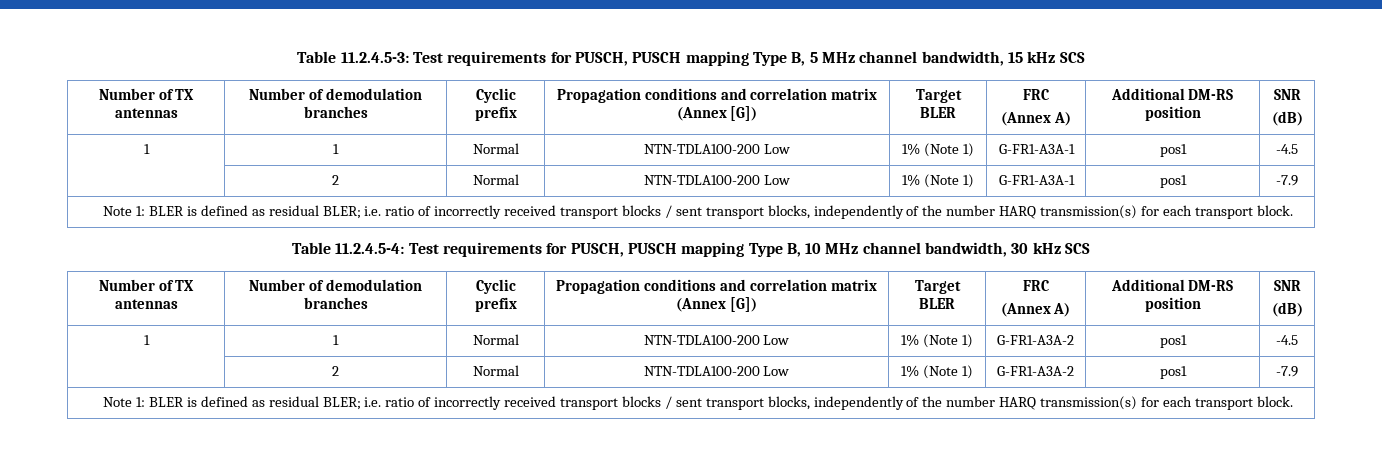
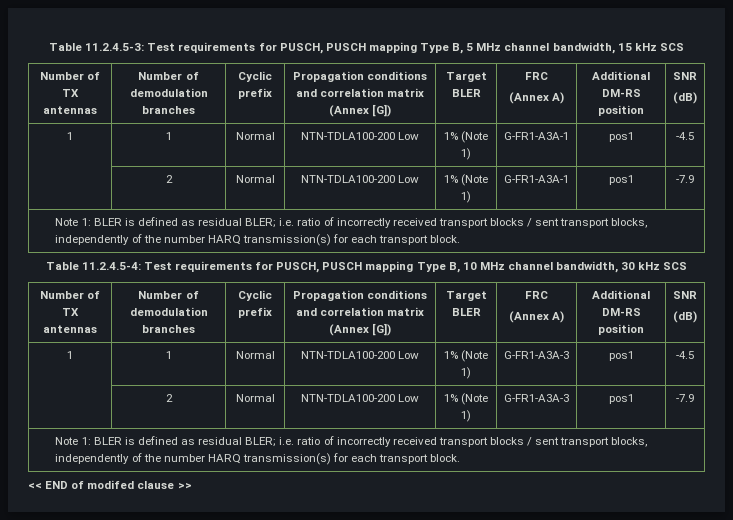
- 1 | 1 | Normal | NTN-TDLA100-200 Low | 1% (Note 1) | G-FR1-A3A-2 | pos1 | -4.5
- | 2 | Normal | NTN-TDLA100-200 Low | 1% (Note 1) | G-FR1-A3A-2 | pos1 | -7.9
+ 1 | 1 | Normal | NTN-TDLA100-200 Low | 1% (Note 1) | G-FR1-A3A-3 | pos1 | -4.5
+ | 2 | Normal | NTN-TDLA100-200 Low | 1% (Note 1) | G-FR1-A3A-3 | pos1 | -7.9
+ << END of modifed clause >>

